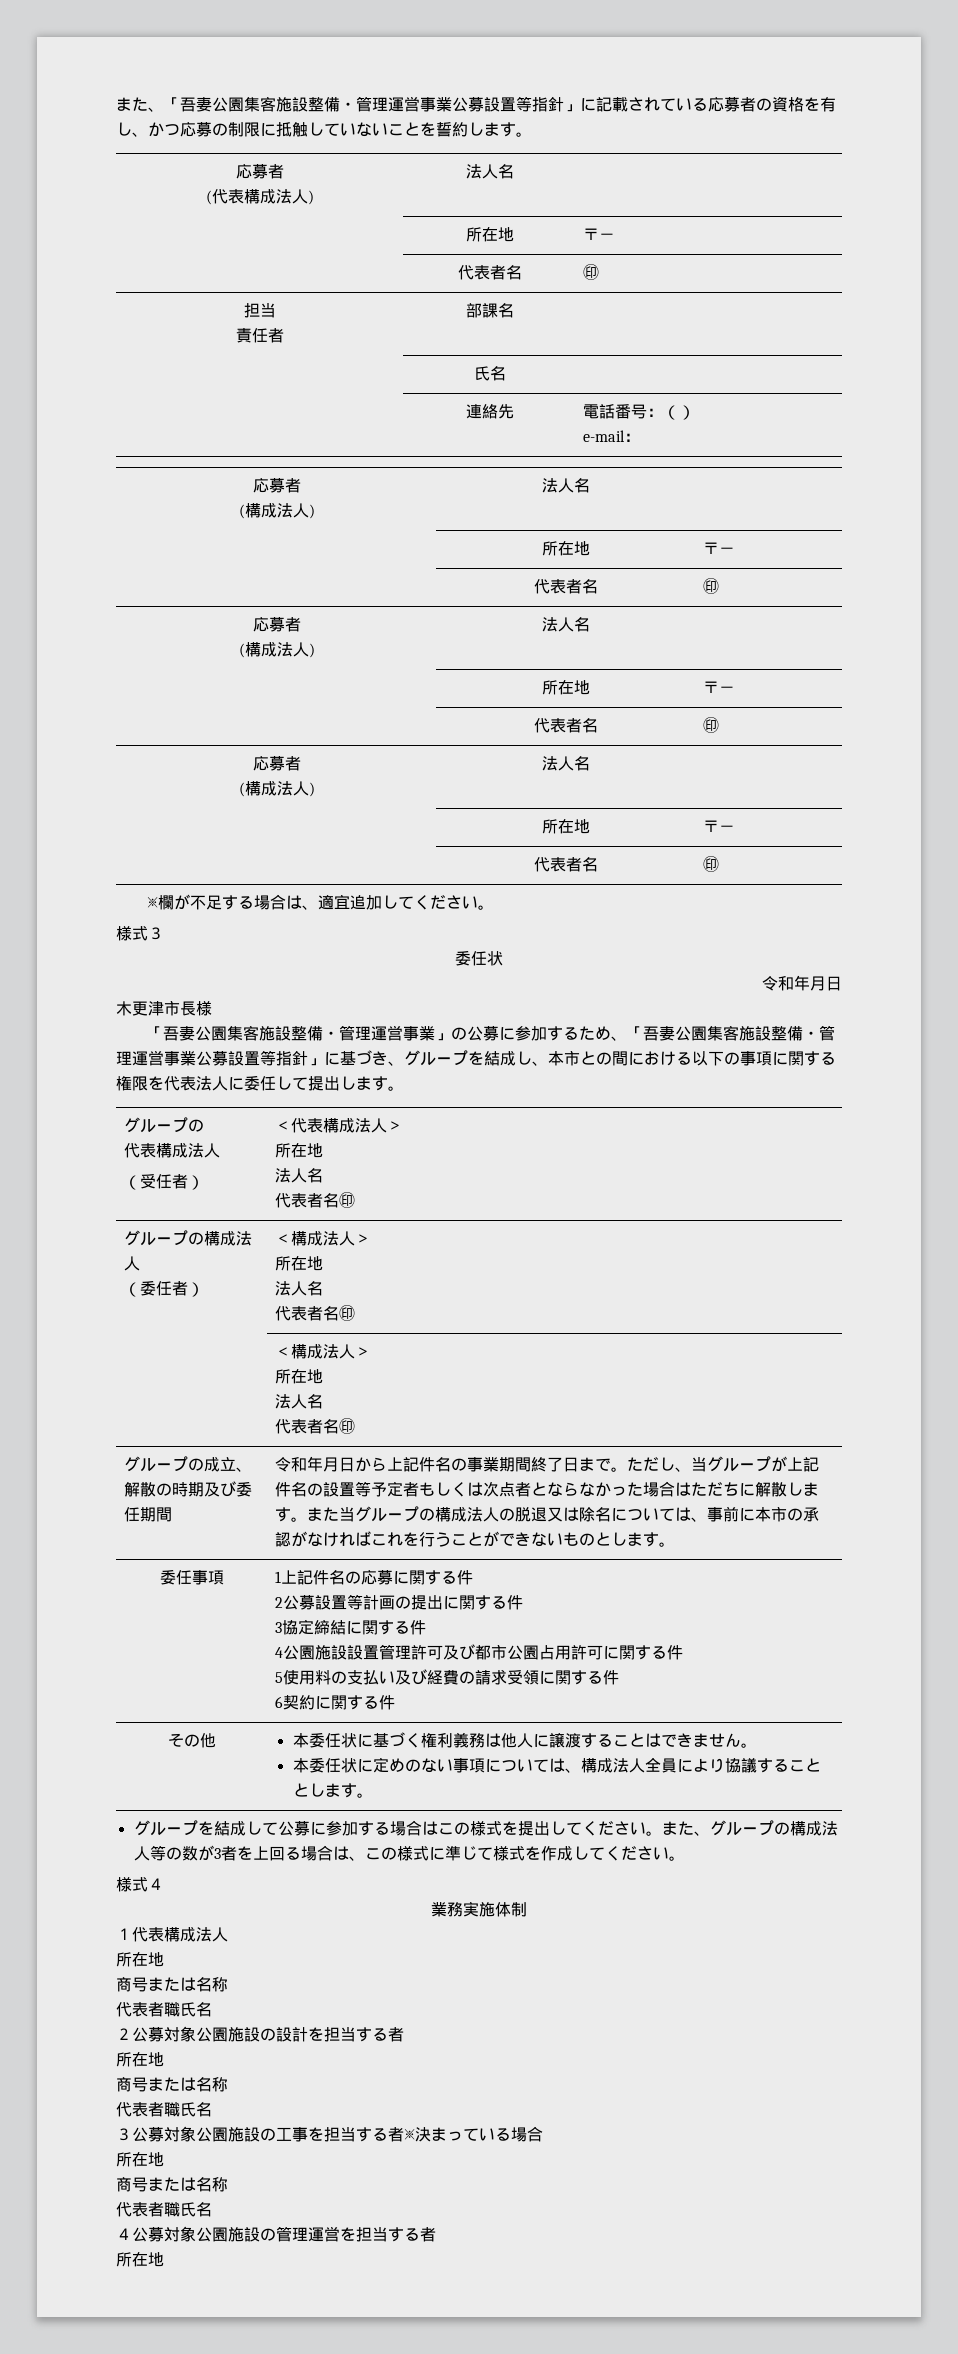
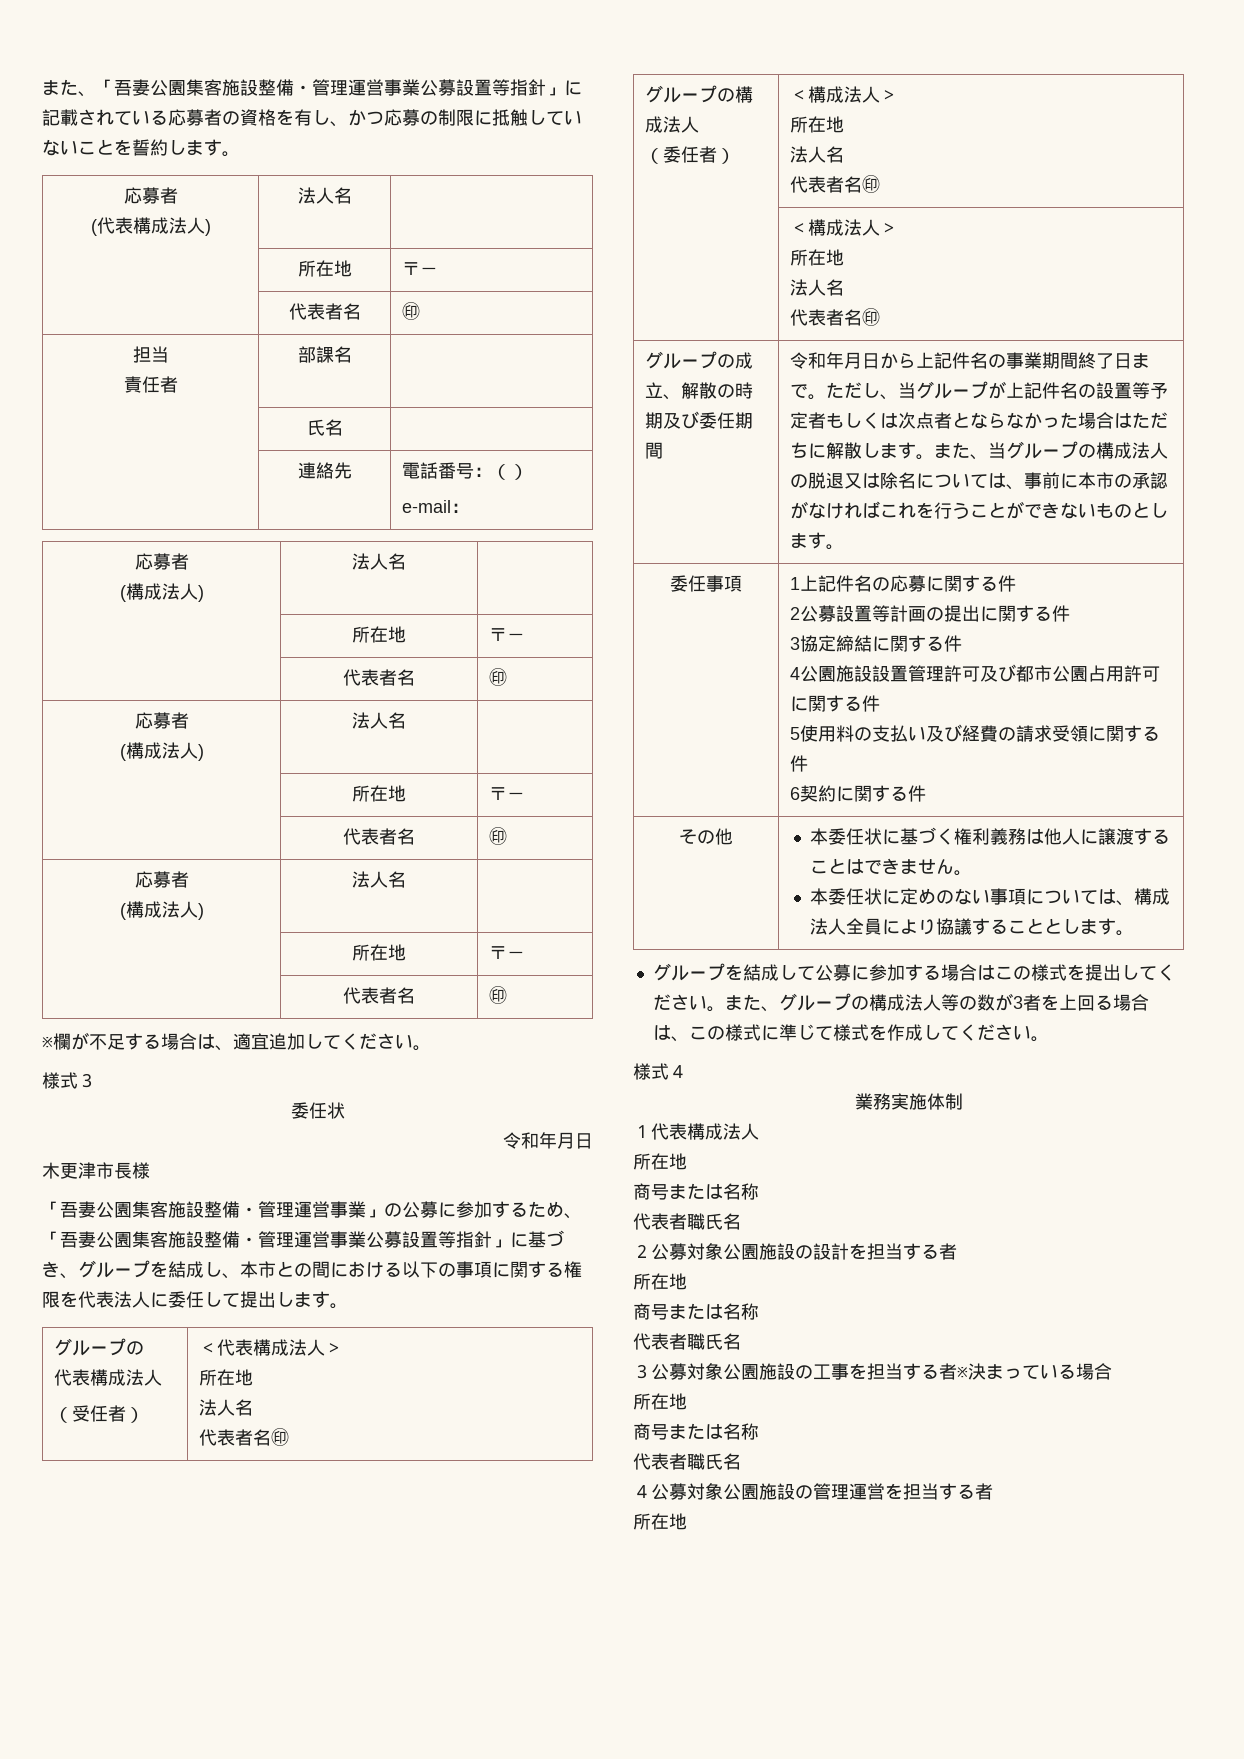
- また当グループの構成法人の脱退又は除名については、事前に本市の承認がなければこれを行うことができないものとします。
+ また、当グループの構成法人の脱退又は除名については、事前に本市の承認がなければこれを行うことができないものとします。

